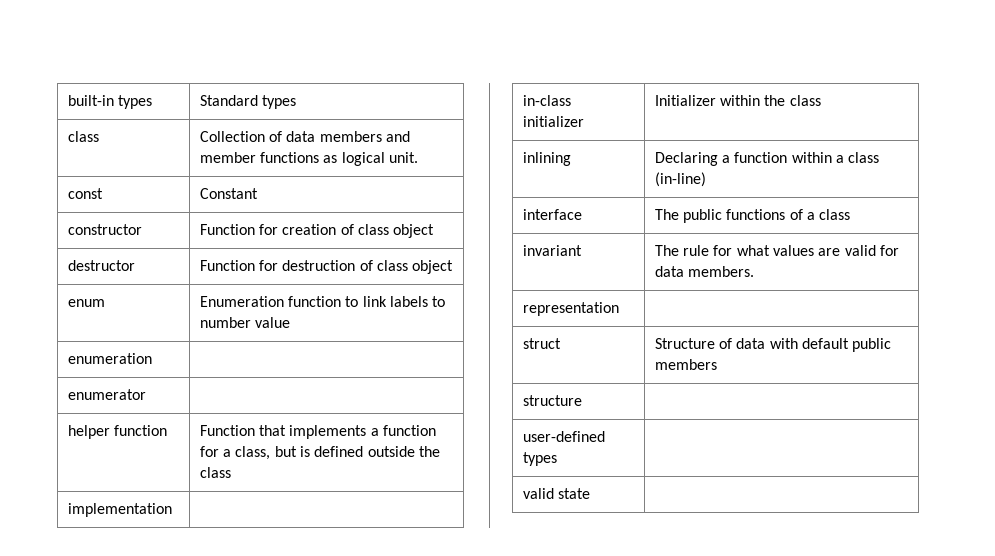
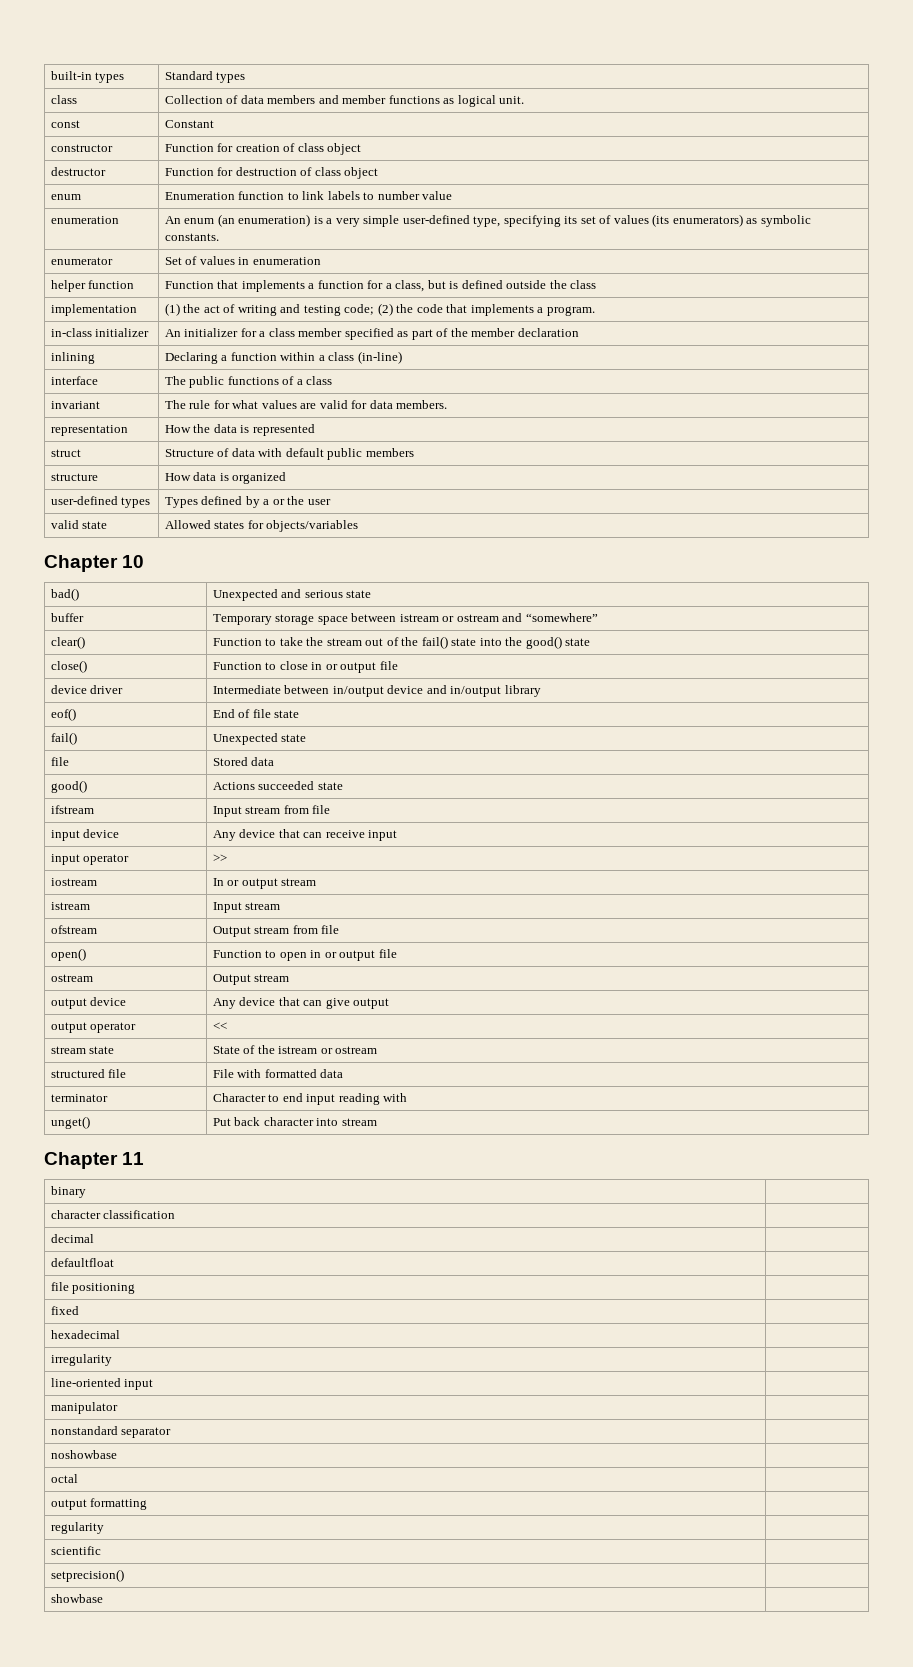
- enumeration |
- enumerator |
+ enumeration | An enum (an enumeration) is a very simple user-defined type, specifying its set of values (its enumerators) as symbolic constants.
+ enumerator | Set of values in enumeration
- implementation |
- in-class initializer | Initializer within the class
+ implementation | (1) the act of writing and testing code; (2) the code that implements a program.
+ in-class initializer | An initializer for a class member specified as part of the member declaration
- representation |
+ representation | How the data is represented
- structure |
- user-defined types |
- valid state |
+ structure | How data is organized
+ user-defined types | Types defined by a or the user
+ valid state | Allowed states for objects/variables
+ Chapter 10
+ bad() | Unexpected and serious state
+ buffer | Temporary storage space between istream or ostream and “somewhere”
+ clear() | Function to take the stream out of the fail() state into the good() state
+ close() | Function to close in or output file
+ device driver | Intermediate between in/output device and in/output library
+ eof() | End of file state
+ fail() | Unexpected state
+ file | Stored data
+ good() | Actions succeeded state
+ ifstream | Input stream from file
+ input device | Any device that can receive input
+ input operator | >>
+ iostream | In or output stream
+ istream | Input stream
+ ofstream | Output stream from file
+ open() | Function to open in or output file
+ ostream | Output stream
+ output device | Any device that can give output
+ output operator | <<
+ stream state | State of the istream or ostream
+ structured file | File with formatted data
+ terminator | Character to end input reading with
+ unget() | Put back character into stream
+ Chapter 11
+ binary |
+ character classification |
+ decimal |
+ defaultfloat |
+ file positioning |
+ fixed |
+ hexadecimal |
+ irregularity |
+ line-oriented input |
+ manipulator |
+ nonstandard separator |
+ noshowbase |
+ octal |
+ output formatting |
+ regularity |
+ scientific |
+ setprecision() |
+ showbase |

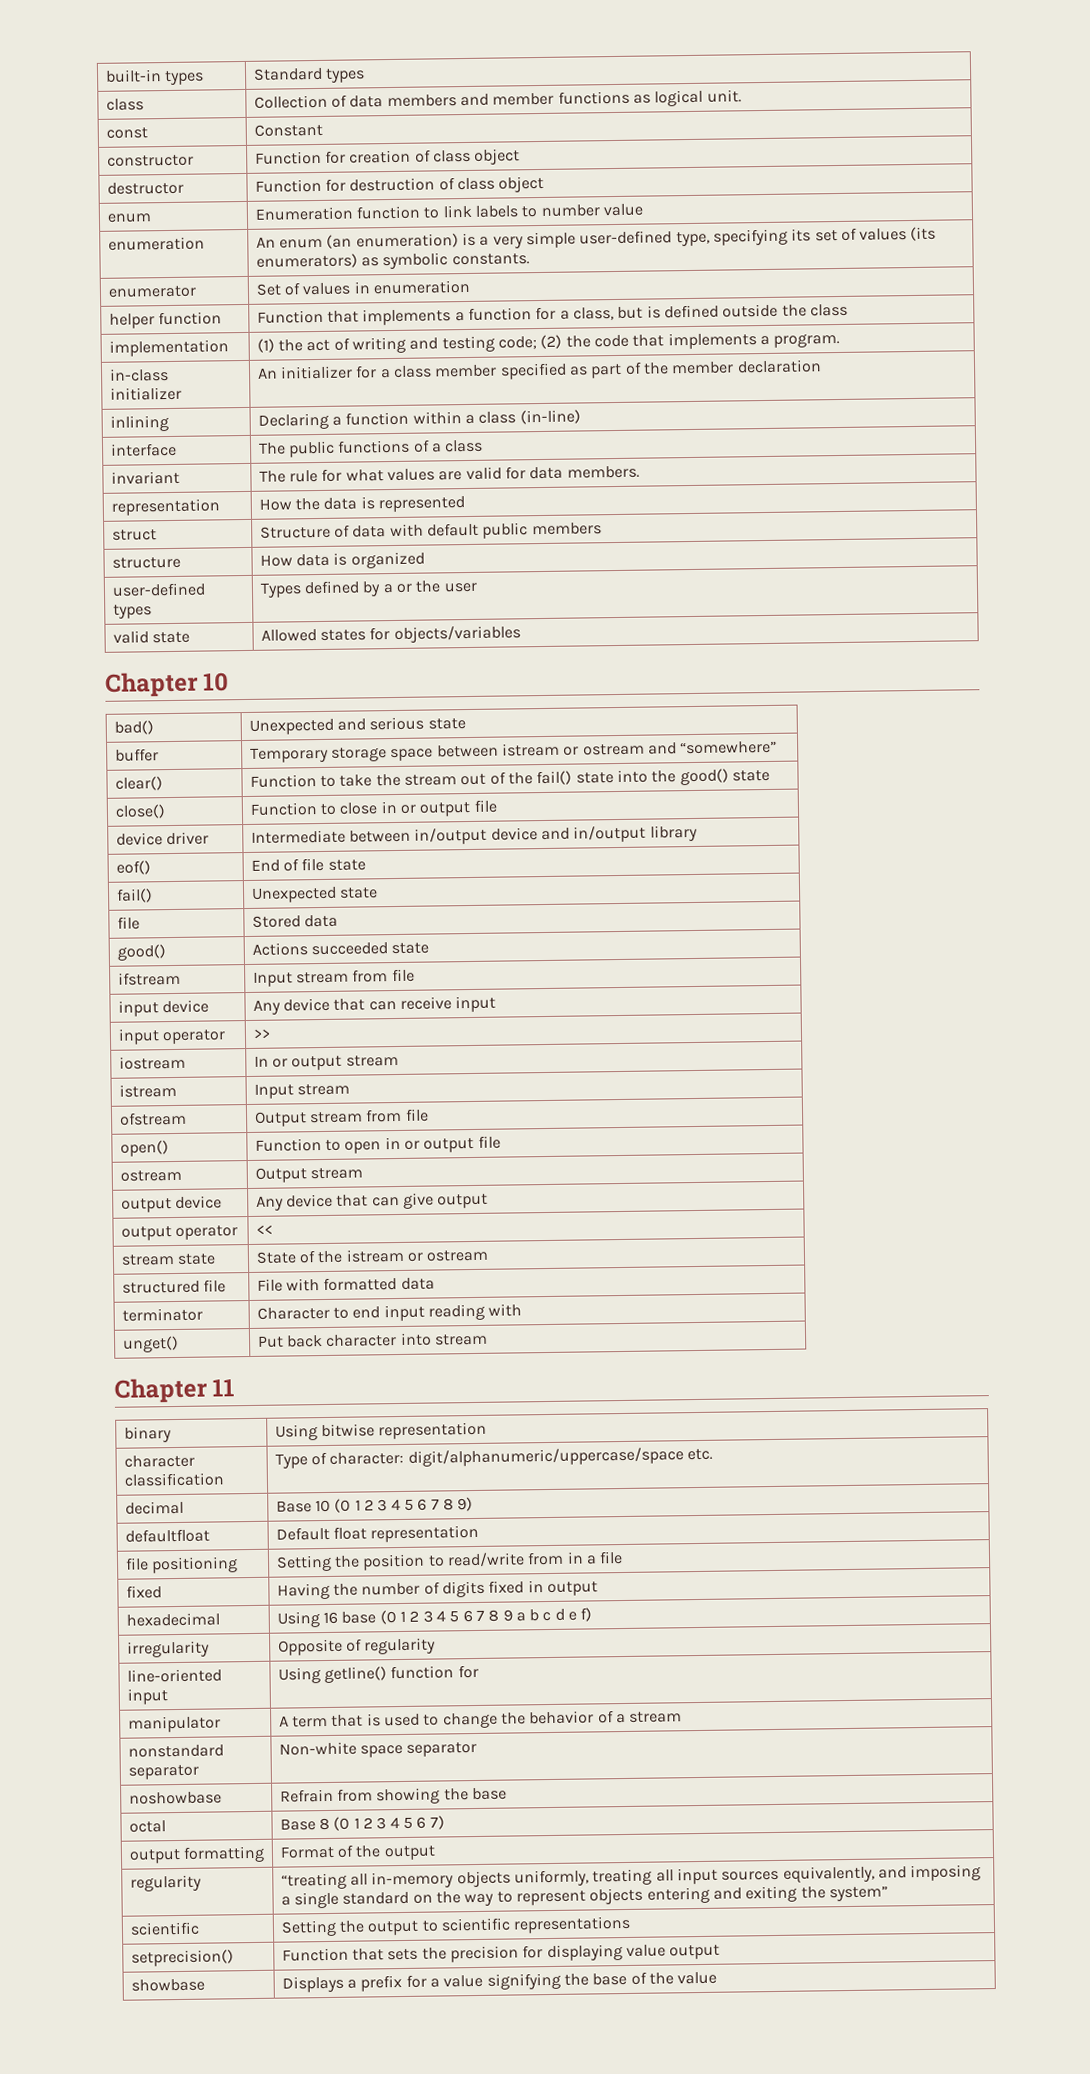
- binary |
+ binary | Using bitwise representation
- character classification |
- decimal |
- defaultfloat |
- file positioning |
- fixed |
- hexadecimal |
- irregularity |
- line-oriented input |
- manipulator |
- nonstandard separator |
- noshowbase |
- octal |
- output formatting |
- regularity |
- scientific |
- setprecision() |
- showbase |
+ character classification | Type of character: digit/alphanumeric/uppercase/space etc.
+ decimal | Base 10 (0 1 2 3 4 5 6 7 8 9)
+ defaultfloat | Default float representation
+ file positioning | Setting the position to read/write from in a file
+ fixed | Having the number of digits fixed in output
+ hexadecimal | Using 16 base (0 1 2 3 4 5 6 7 8 9 a b c d e f)
+ irregularity | Opposite of regularity
+ line-oriented input | Using getline() function for
+ manipulator | A term that is used to change the behavior of a stream
+ nonstandard separator | Non-white space separator
+ noshowbase | Refrain from showing the base
+ octal | Base 8 (0 1 2 3 4 5 6 7)
+ output formatting | Format of the output
+ regularity | “treating all in-memory objects uniformly, treating all input sources equivalently, and imposing a single standard on the way to represent objects entering and exiting the system”
+ scientific | Setting the output to scientific representations
+ setprecision() | Function that sets the precision for displaying value output
+ showbase | Displays a prefix for a value signifying the base of the value

